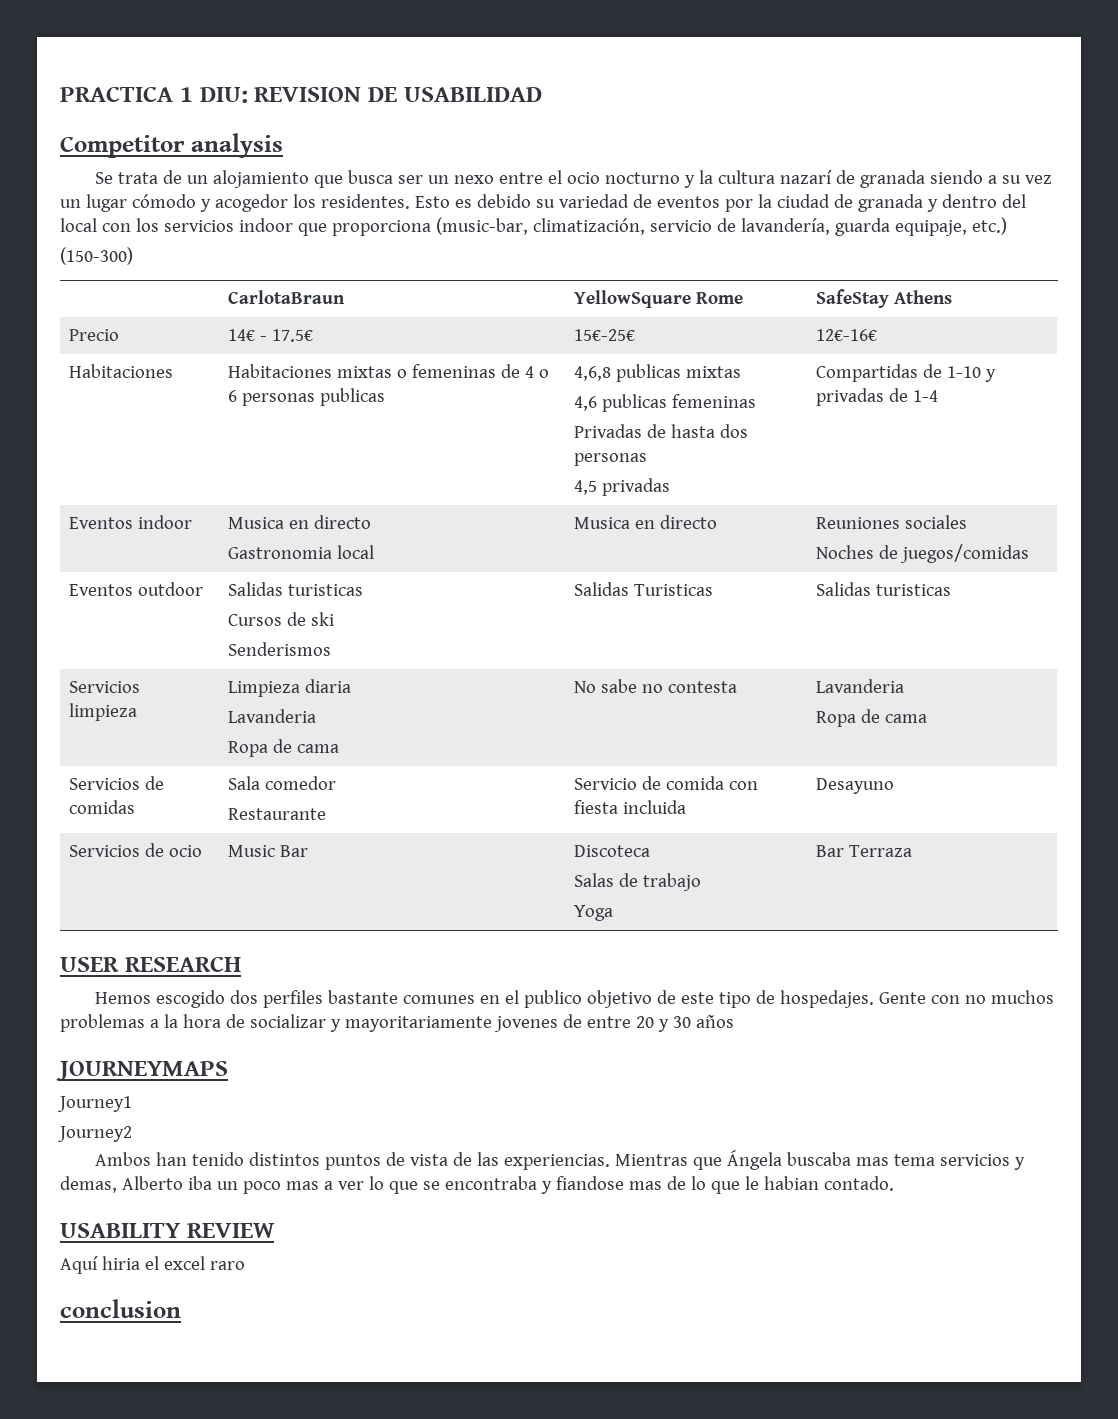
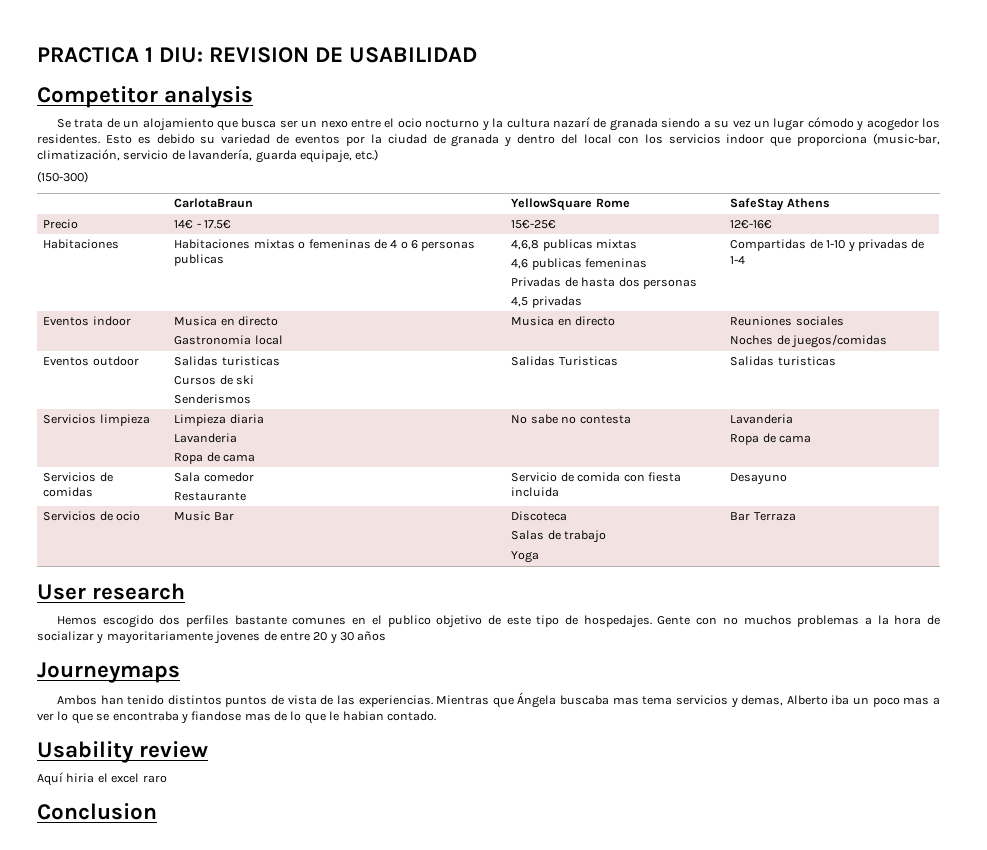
- USER RESEARCH
+ User research
- JOURNEYMAPS
- Journey1
- Journey2
+ Journeymaps
- USABILITY REVIEW
+ Usability review
- conclusion
+ Conclusion

